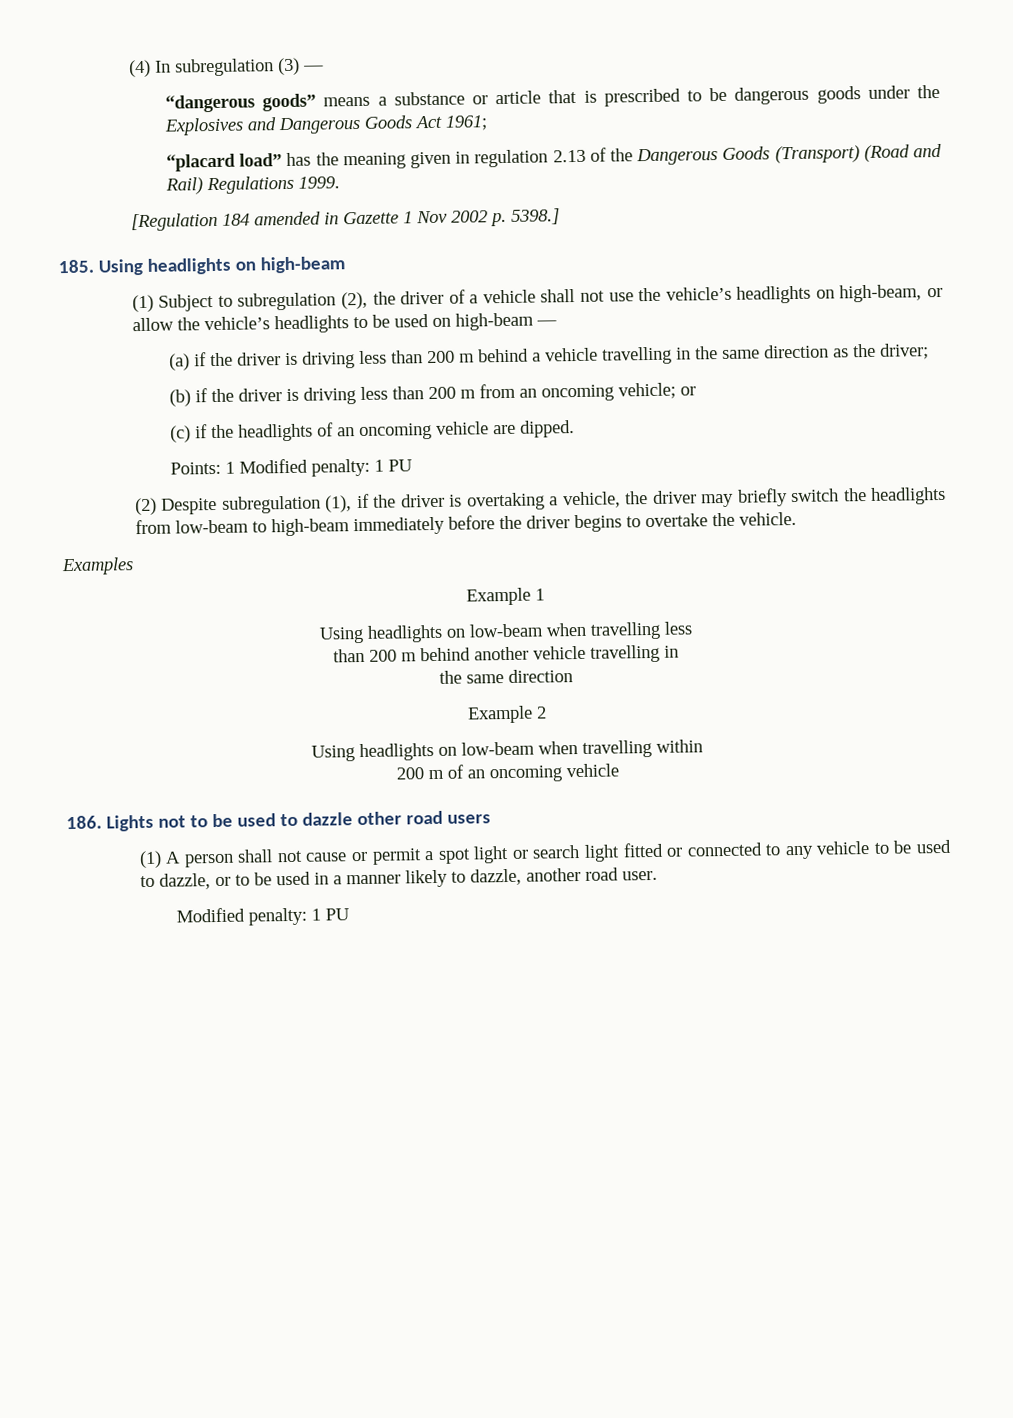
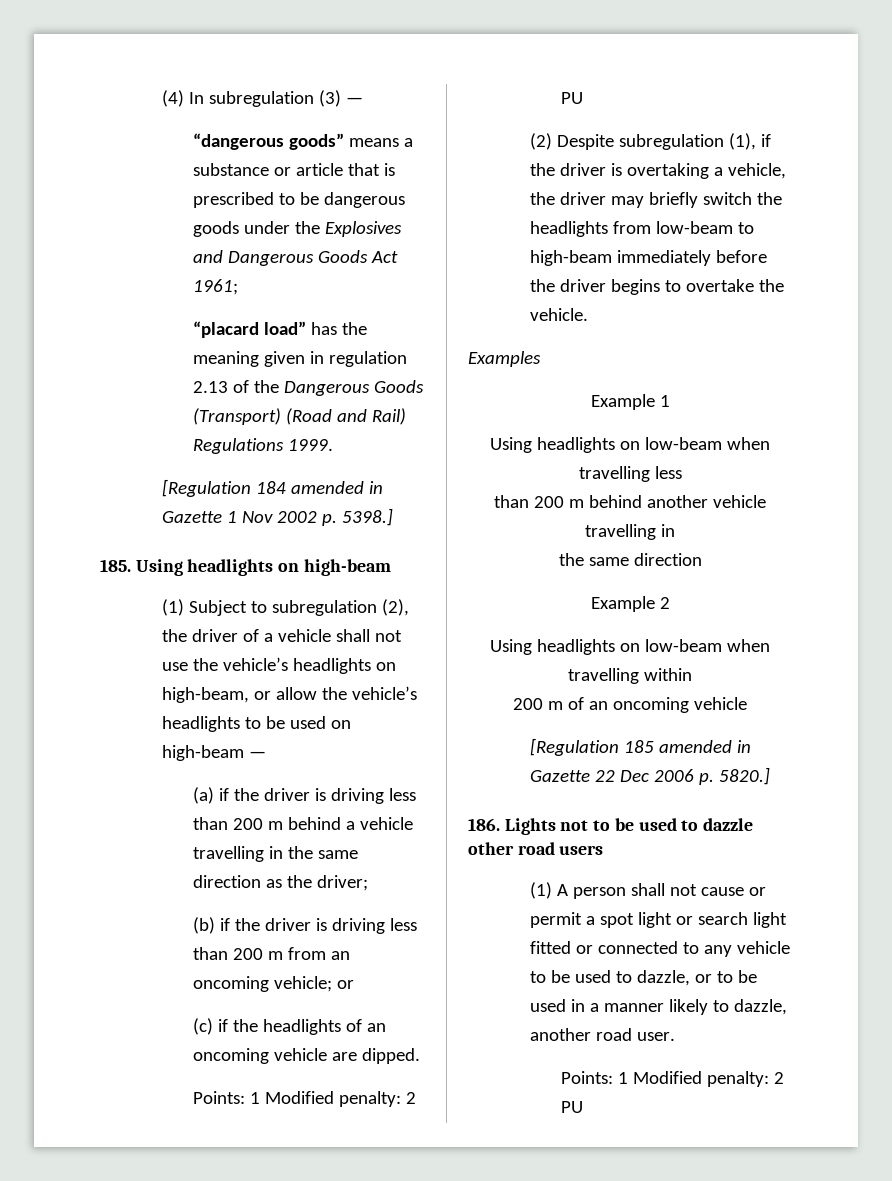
  (c) if the headlights of an oncoming vehicle are dipped.
- Points: 1 Modified penalty: 1 PU
+ Points: 1 Modified penalty: 2 PU
+ [Regulation 185 amended in Gazette 22 Dec 2006 p. 5820.]
  (1) A person shall not cause or permit a spot light or search light fitted or connected to any vehicle to be used to dazzle, or to be used in a manner likely to dazzle, another road user.
- Modified penalty: 1 PU
+ Points: 1 Modified penalty: 2 PU

